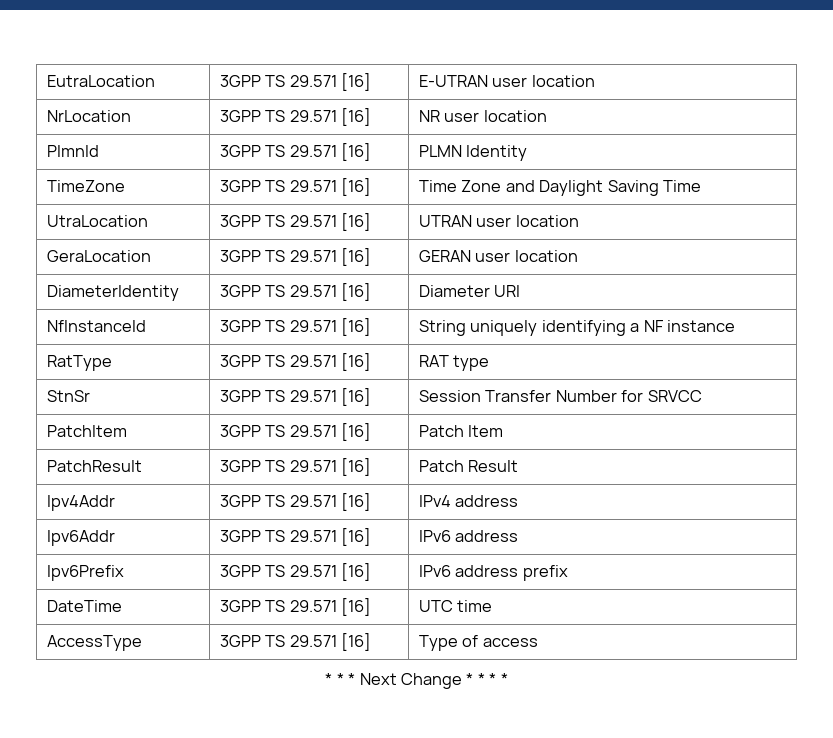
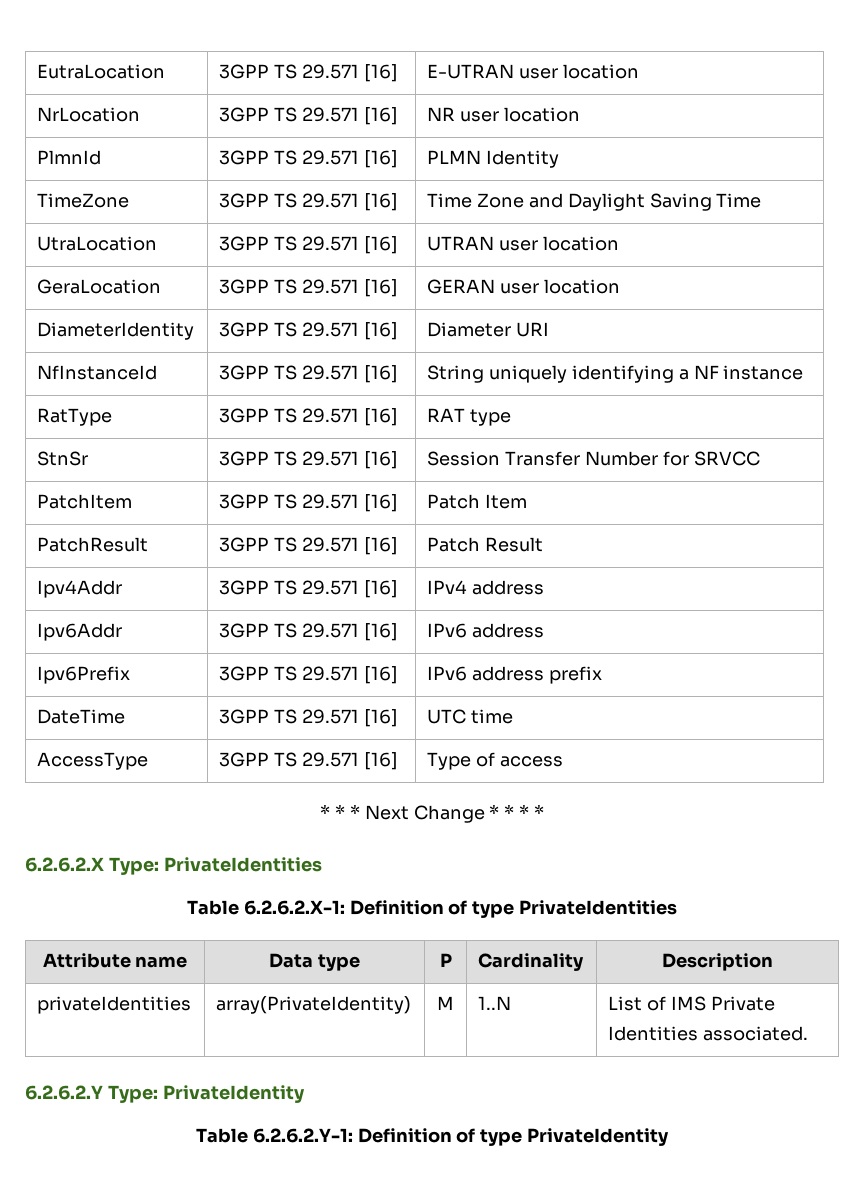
+ 6.2.6.2.X Type: PrivateIdentities
+ Table 6.2.6.2.X-1: Definition of type PrivateIdentities
+ Attribute name | Data type | P | Cardinality | Description
+ privateIdentities | array(PrivateIdentity) | M | 1..N | List of IMS Private Identities associated.
+ 6.2.6.2.Y Type: PrivateIdentity
+ Table 6.2.6.2.Y-1: Definition of type PrivateIdentity

